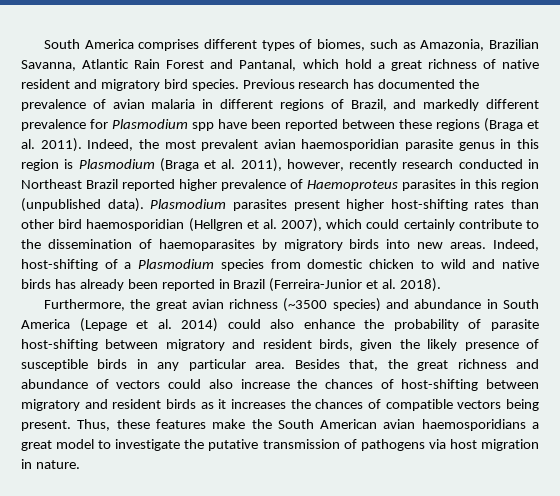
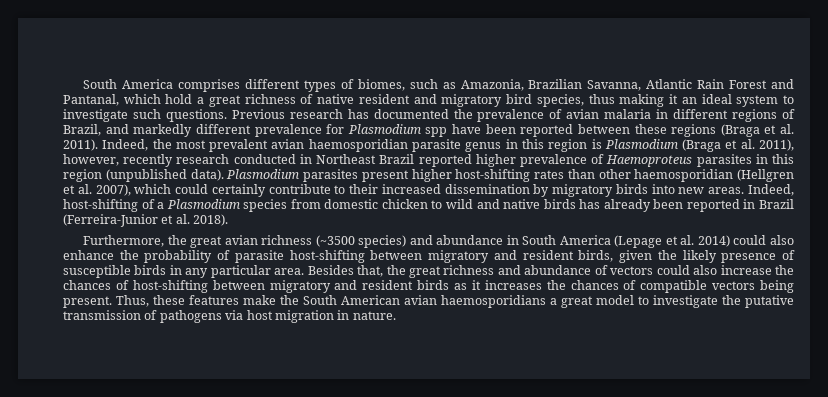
- South America comprises different types of biomes, such as Amazonia, Brazilian Savanna, Atlantic Rain Forest and Pantanal, which hold a great richness of native resident and migratory bird species.
+ South America comprises different types of biomes, such as Amazonia, Brazilian Savanna, Atlantic Rain Forest and Pantanal, which hold a great richness of native resident and migratory bird species, thus making it an ideal system to investigate such questions.
- Plasmodium parasites present higher host-shifting rates than other bird haemosporidian (Hellgren et al. 2007), which could certainly contribute to the dissemination of haemoparasites by migratory birds into new areas.
+ Plasmodium parasites present higher host-shifting rates than other haemosporidian (Hellgren et al. 2007), which could certainly contribute to their increased dissemination by migratory birds into new areas.

